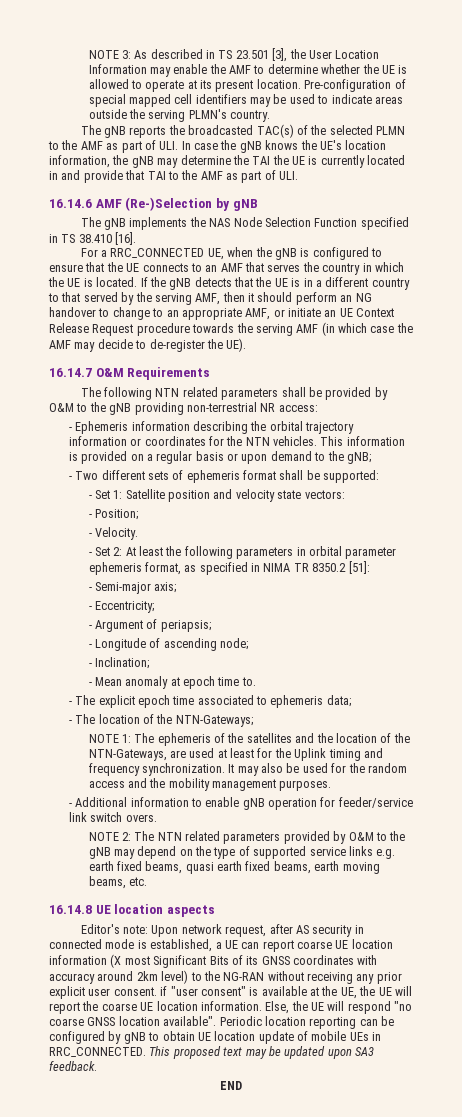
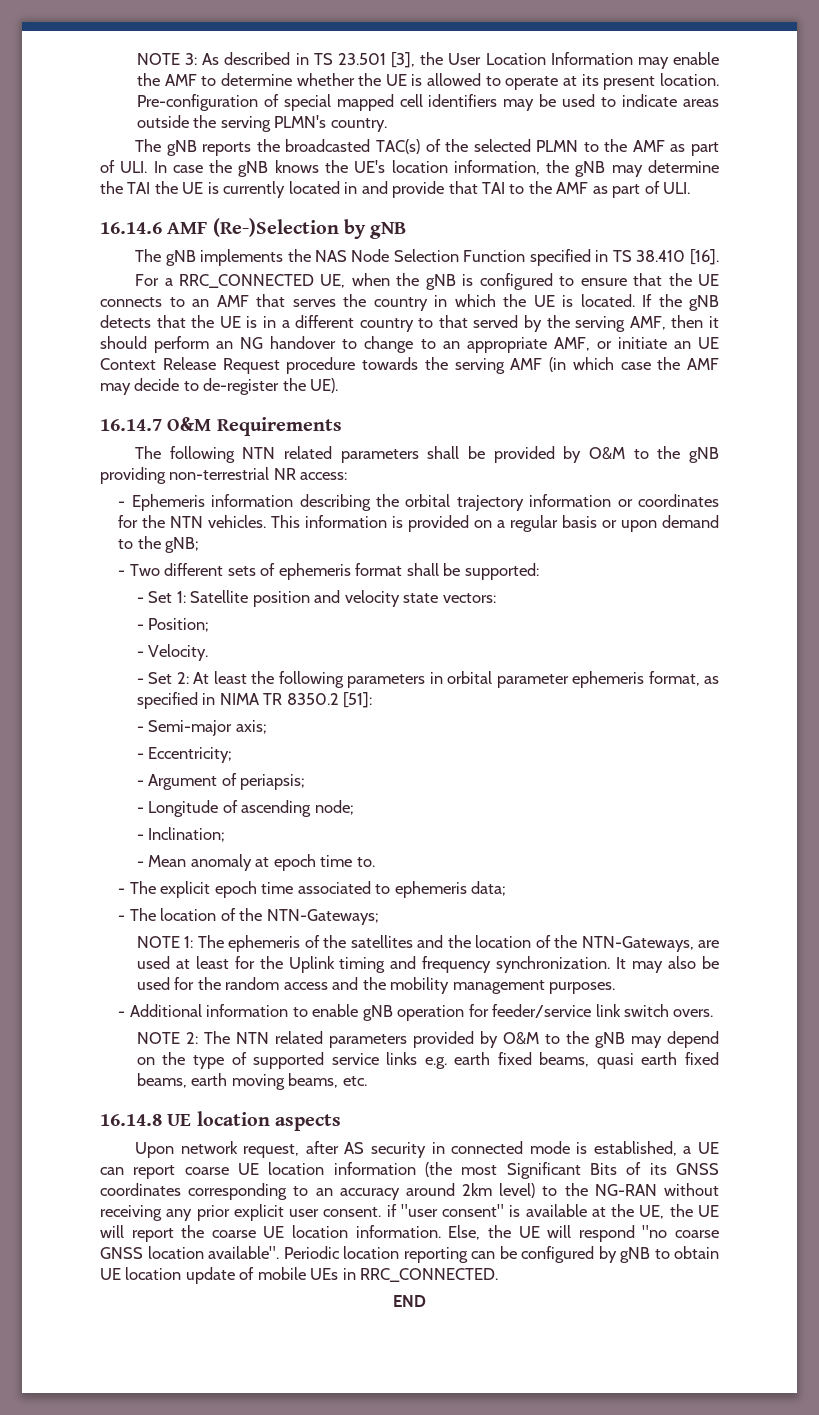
- Editor's note: Upon network request, after AS security in connected mode is established, a UE can report coarse UE location information (X most Significant Bits of its GNSS coordinates with accuracy around 2km level) to the NG-RAN without receiving any prior explicit user consent. if "user consent" is available at the UE, the UE will report the coarse UE location information.
+ Upon network request, after AS security in connected mode is established, a UE can report coarse UE location information (the most Significant Bits of its GNSS coordinates corresponding to an accuracy around 2km level) to the NG-RAN without receiving any prior explicit user consent. if "user consent" is available at the UE, the UE will report the coarse UE location information.
- This proposed text may be updated upon SA3 feedback.

